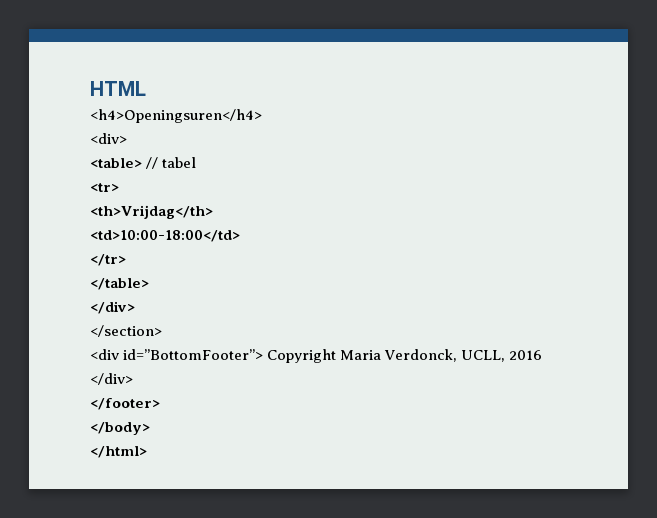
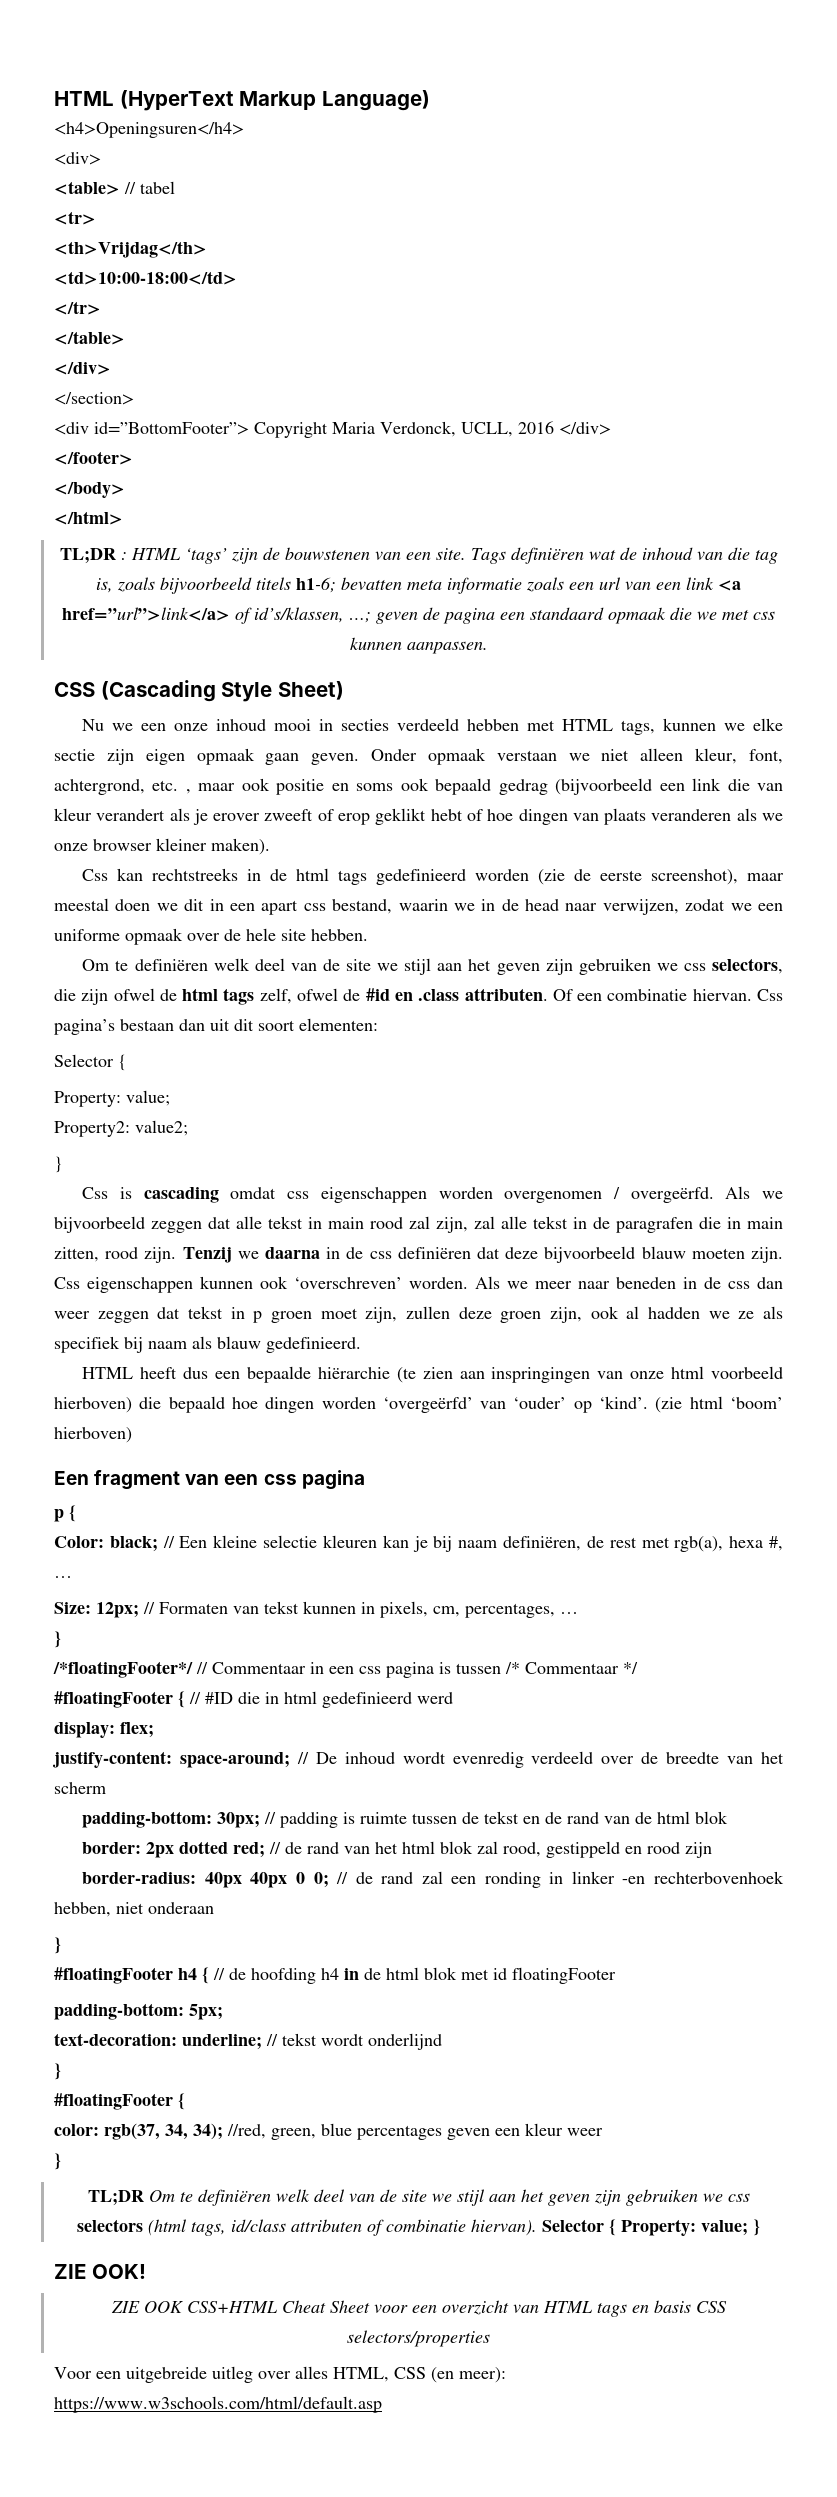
- HTML
+ HTML (HyperText Markup Language)
+ TL;DR : HTML ‘tags’ zijn de bouwstenen van een site. Tags definiëren wat de inhoud van die tag is, zoals bijvoorbeeld titels h1-6; bevatten meta informatie zoals een url van een link <a href=”url”>link</a> of id’s/klassen, …; geven de pagina een standaard opmaak die we met css kunnen aanpassen.
+ CSS (Cascading Style Sheet)
+ Nu we een onze inhoud mooi in secties verdeeld hebben met HTML tags, kunnen we elke sectie zijn eigen opmaak gaan geven. Onder opmaak verstaan we niet alleen kleur, font, achtergrond, etc. , maar ook positie en soms ook bepaald gedrag (bijvoorbeeld een link die van kleur verandert als je erover zweeft of erop geklikt hebt of hoe dingen van plaats veranderen als we onze browser kleiner maken).
+ Css kan rechtstreeks in de html tags gedefinieerd worden (zie de eerste screenshot), maar meestal doen we dit in een apart css bestand, waarin we in de head naar verwijzen, zodat we een uniforme opmaak over de hele site hebben.
+ Om te definiëren welk deel van de site we stijl aan het geven zijn gebruiken we css selectors, die zijn ofwel de html tags zelf, ofwel de #id en .class attributen. Of een combinatie hiervan. Css pagina’s bestaan dan uit dit soort elementen:
+ Selector {
+ Property: value;
+ Property2: value2;
+ }
+ Css is cascading omdat css eigenschappen worden overgenomen / overgeërfd. Als we bijvoorbeeld zeggen dat alle tekst in main rood zal zijn, zal alle tekst in de paragrafen die in main zitten, rood zijn. Tenzij we daarna in de css definiëren dat deze bijvoorbeeld blauw moeten zijn. Css eigenschappen kunnen ook ‘overschreven’ worden. Als we meer naar beneden in de css dan weer zeggen dat tekst in p groen moet zijn, zullen deze groen zijn, ook al hadden we ze als specifiek bij naam als blauw gedefinieerd.
+ HTML heeft dus een bepaalde hiërarchie (te zien aan inspringingen van onze html voorbeeld hierboven) die bepaald hoe dingen worden ‘overgeërfd’ van ‘ouder’ op ‘kind’. (zie html ‘boom’ hierboven)
+ Een fragment van een css pagina
+ p {
+ Color: black; // Een kleine selectie kleuren kan je bij naam definiëren, de rest met rgb(a), hexa #, …
+ Size: 12px; // Formaten van tekst kunnen in pixels, cm, percentages, …
+ }
+ /*floatingFooter*/ // Commentaar in een css pagina is tussen /* Commentaar */
+ #floatingFooter { // #ID die in html gedefinieerd werd
+ display: flex;
+ justify-content: space-around; // De inhoud wordt evenredig verdeeld over de breedte van het scherm
+ padding-bottom: 30px; // padding is ruimte tussen de tekst en de rand van de html blok
+ border: 2px dotted red; // de rand van het html blok zal rood, gestippeld en rood zijn
+ border-radius: 40px 40px 0 0; // de rand zal een ronding in linker -en rechterbovenhoek hebben, niet onderaan
+ }
+ #floatingFooter h4 { // de hoofding h4 in de html blok met id floatingFooter
+ padding-bottom: 5px;
+ text-decoration: underline; // tekst wordt onderlijnd
+ }
+ #floatingFooter {
+ color: rgb(37, 34, 34); //red, green, blue percentages geven een kleur weer
+ }
+ TL;DR Om te definiëren welk deel van de site we stijl aan het geven zijn gebruiken we css selectors (html tags, id/class attributen of combinatie hiervan). Selector { Property: value; }
+ ZIE OOK!
+ ZIE OOK CSS+HTML Cheat Sheet voor een overzicht van HTML tags en basis CSS selectors/properties
+ Voor een uitgebreide uitleg over alles HTML, CSS (en meer): https://www.w3schools.com/html/default.asp

